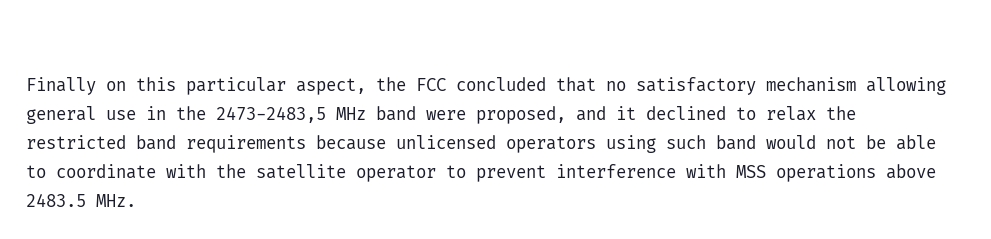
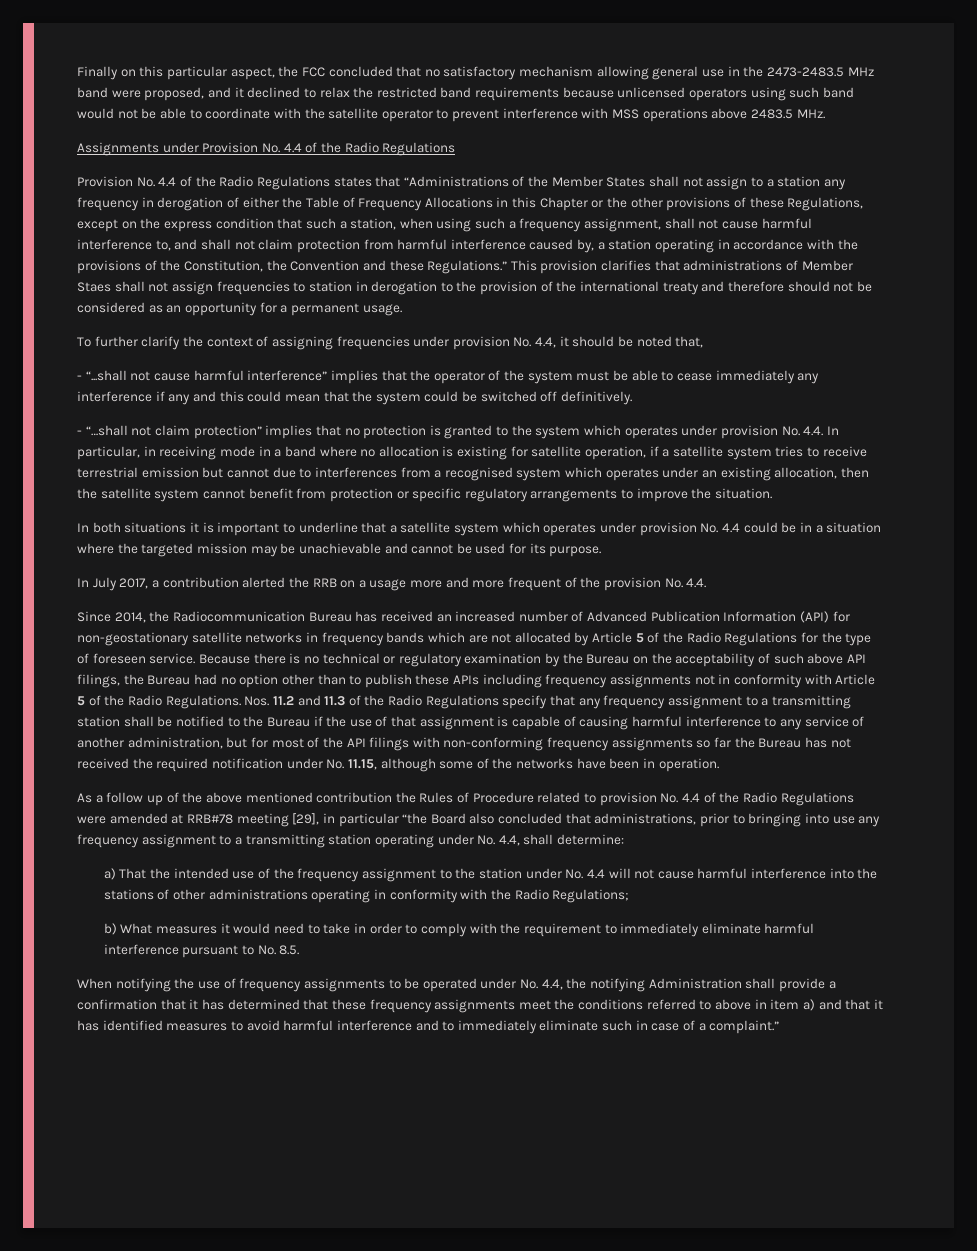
- Finally on this particular aspect, the FCC concluded that no satisfactory mechanism allowing general use in the 2473-2483,5 MHz band were proposed, and it declined to relax the restricted band requirements because unlicensed operators using such band would not be able to coordinate with the satellite operator to prevent interference with MSS operations above 2483.5 MHz.
+ Finally on this particular aspect, the FCC concluded that no satisfactory mechanism allowing general use in the 2473-2483.5 MHz band were proposed, and it declined to relax the restricted band requirements because unlicensed operators using such band would not be able to coordinate with the satellite operator to prevent interference with MSS operations above 2483.5 MHz.
+ Assignments under Provision No. 4.4 of the Radio Regulations
+ Provision No. 4.4 of the Radio Regulations states that “Administrations of the Member States shall not assign to a station any frequency in derogation of either the Table of Frequency Allocations in this Chapter or the other provisions of these Regulations, except on the express condition that such a station, when using such a frequency assignment, shall not cause harmful interference to, and shall not claim protection from harmful interference caused by, a station operating in accordance with the provisions of the Constitution, the Convention and these Regulations.” This provision clarifies that administrations of Member Staes shall not assign frequencies to station in derogation to the provision of the international treaty and therefore should not be considered as an opportunity for a permanent usage.
+ To further clarify the context of assigning frequencies under provision No. 4.4, it should be noted that,
+ - “...shall not cause harmful interference” implies that the operator of the system must be able to cease immediately any interference if any and this could mean that the system could be switched off definitively.
+ - “…shall not claim protection” implies that no protection is granted to the system which operates under provision No. 4.4. In particular, in receiving mode in a band where no allocation is existing for satellite operation, if a satellite system tries to receive terrestrial emission but cannot due to interferences from a recognised system which operates under an existing allocation, then the satellite system cannot benefit from protection or specific regulatory arrangements to improve the situation.
+ In both situations it is important to underline that a satellite system which operates under provision No. 4.4 could be in a situation where the targeted mission may be unachievable and cannot be used for its purpose.
+ In July 2017, a contribution alerted the RRB on a usage more and more frequent of the provision No. 4.4.
+ Since 2014, the Radiocommunication Bureau has received an increased number of Advanced Publication Information (API) for non-geostationary satellite networks in frequency bands which are not allocated by Article 5 of the Radio Regulations for the type of foreseen service. Because there is no technical or regulatory examination by the Bureau on the acceptability of such above API filings, the Bureau had no option other than to publish these APIs including frequency assignments not in conformity with Article 5 of the Radio Regulations. Nos. 11.2 and 11.3 of the Radio Regulations specify that any frequency assignment to a transmitting station shall be notified to the Bureau if the use of that assignment is capable of causing harmful interference to any service of another administration, but for most of the API filings with non-conforming frequency assignments so far the Bureau has not received the required notification under No. 11.15, although some of the networks have been in operation.
+ As a follow up of the above mentioned contribution the Rules of Procedure related to provision No. 4.4 of the Radio Regulations were amended at RRB#78 meeting [29], in particular “the Board also concluded that administrations, prior to bringing into use any frequency assignment to a transmitting station operating under No. 4.4, shall determine:
+ a) That the intended use of the frequency assignment to the station under No. 4.4 will not cause harmful interference into the stations of other administrations operating in conformity with the Radio Regulations;
+ b) What measures it would need to take in order to comply with the requirement to immediately eliminate harmful interference pursuant to No. 8.5.
+ When notifying the use of frequency assignments to be operated under No. 4.4, the notifying Administration shall provide a confirmation that it has determined that these frequency assignments meet the conditions referred to above in item a) and that it has identified measures to avoid harmful interference and to immediately eliminate such in case of a complaint.”

